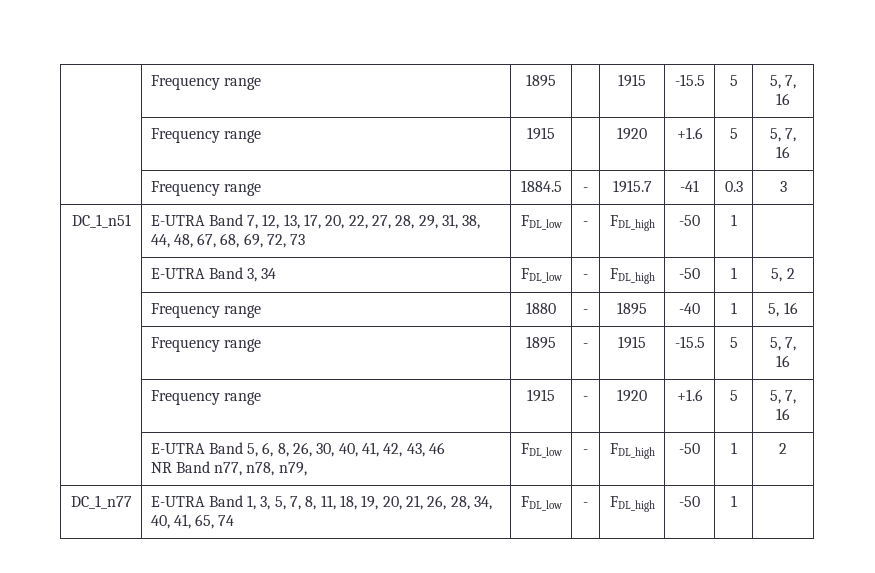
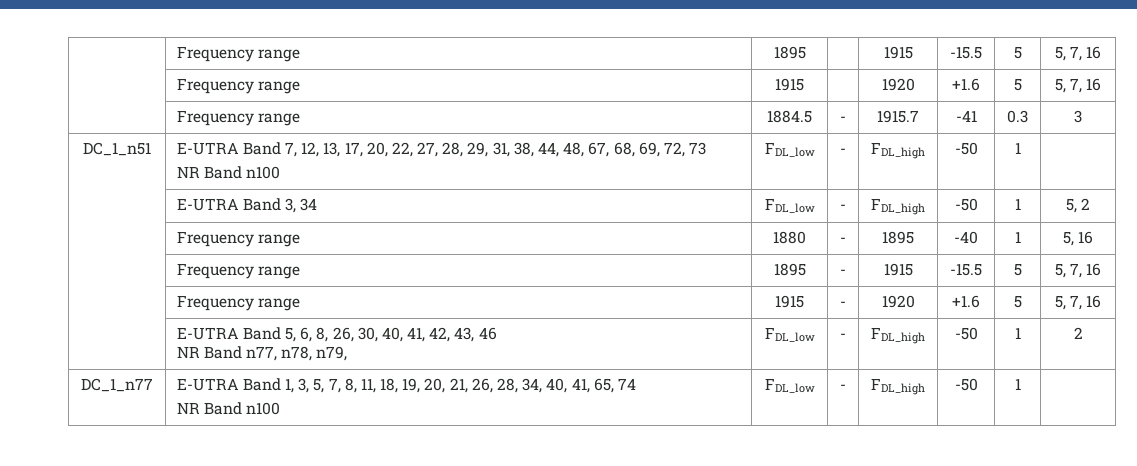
- DC_1_n51 | E-UTRA Band 7, 12, 13, 17, 20, 22, 27, 28, 29, 31, 38, 44, 48, 67, 68, 69, 72, 73 | FDL_low | - | FDL_high | -50 | 1 |
+ DC_1_n51 | E-UTRA Band 7, 12, 13, 17, 20, 22, 27, 28, 29, 31, 38, 44, 48, 67, 68, 69, 72, 73
+ NR Band n100 | FDL_low | - | FDL_high | -50 | 1 |
- DC_1_n77 | E-UTRA Band 1, 3, 5, 7, 8, 11, 18, 19, 20, 21, 26, 28, 34, 40, 41, 65, 74 | FDL_low | - | FDL_high | -50 | 1 |
+ DC_1_n77 | E-UTRA Band 1, 3, 5, 7, 8, 11, 18, 19, 20, 21, 26, 28, 34, 40, 41, 65, 74
+ NR Band n100 | FDL_low | - | FDL_high | -50 | 1 |

